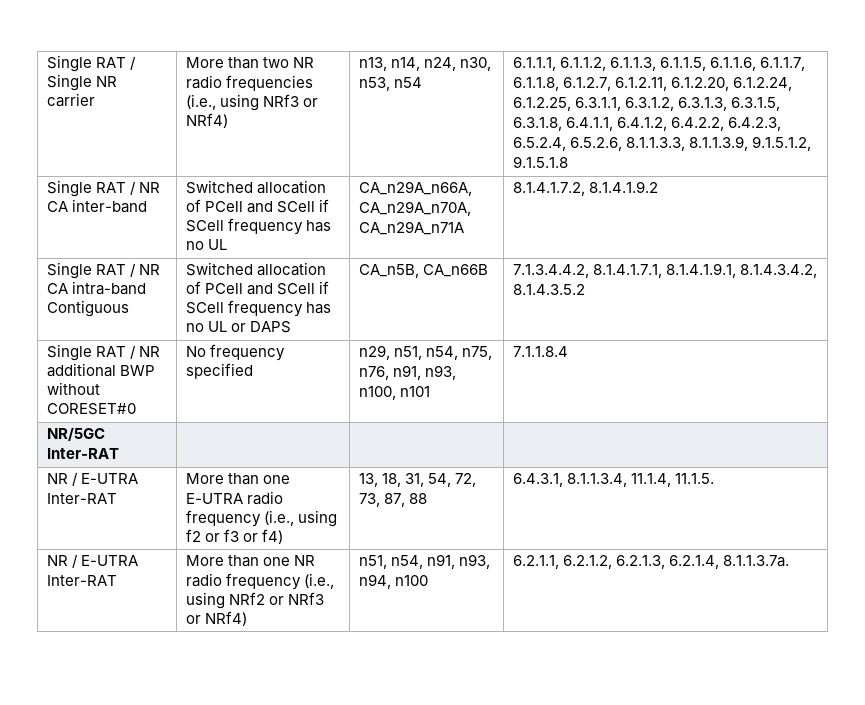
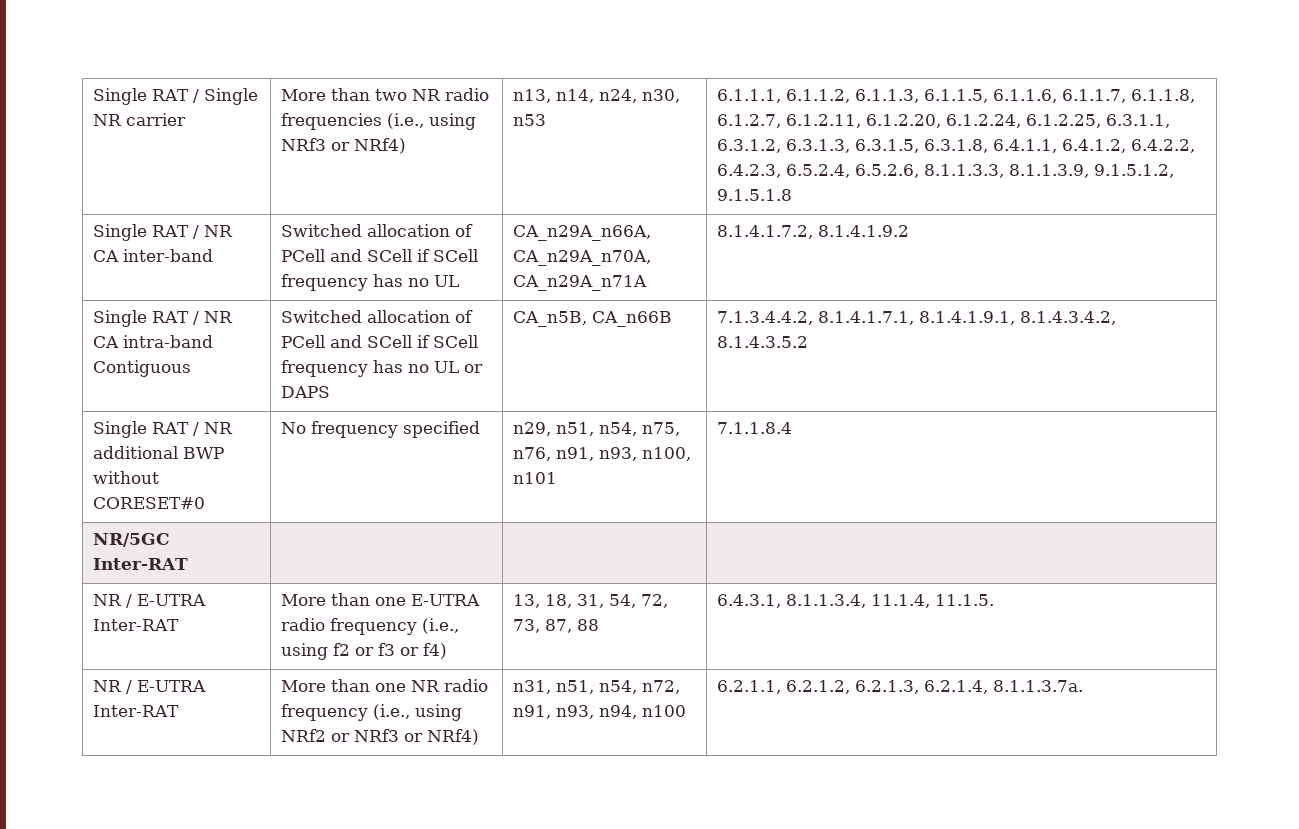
- n13, n14, n24, n30, n53, n54
+ n13, n14, n24, n30, n53
- NR / E-UTRA Inter-RAT | More than one NR radio frequency (i.e., using NRf2 or NRf3 or NRf4) | n51, n54, n91, n93, n94, n100 | 6.2.1.1, 6.2.1.2, 6.2.1.3, 6.2.1.4, 8.1.1.3.7a.
+ NR / E-UTRA Inter-RAT | More than one NR radio frequency (i.e., using NRf2 or NRf3 or NRf4) | n31, n51, n54, n72, n91, n93, n94, n100 | 6.2.1.1, 6.2.1.2, 6.2.1.3, 6.2.1.4, 8.1.1.3.7a.

